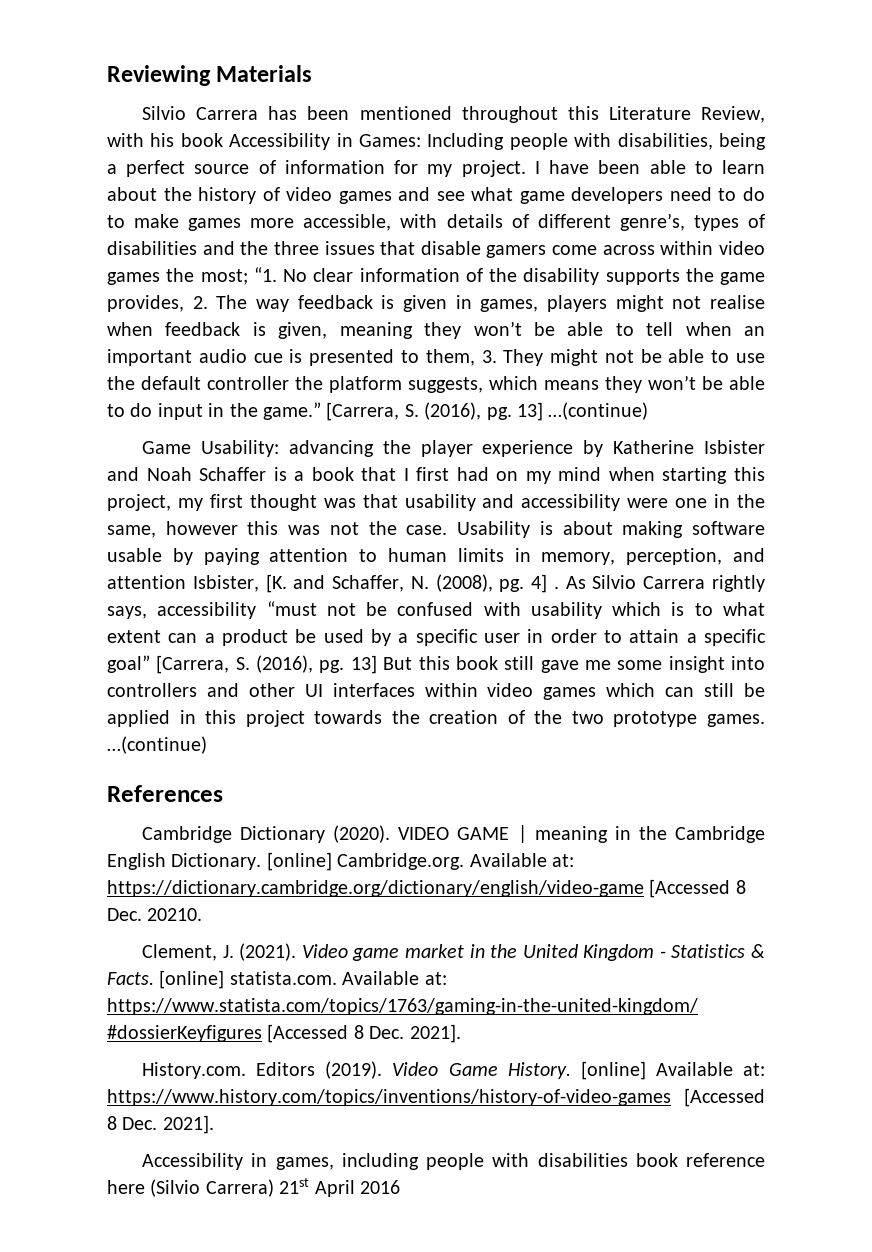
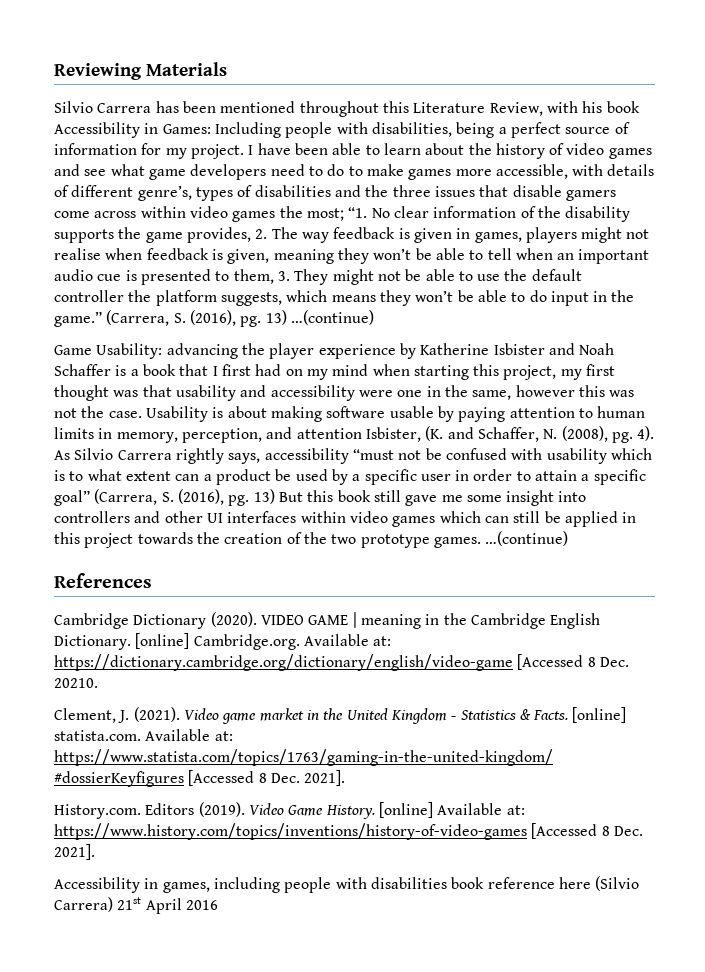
- [Carrera, S. (2016), pg. 13] …(continue)
+ (Carrera, S. (2016), pg. 13) …(continue)
- Usability is about making software usable by paying attention to human limits in memory, perception, and attention Isbister, [K. and Schaffer, N. (2008), pg.
+ Usability is about making software usable by paying attention to human limits in memory, perception, and attention Isbister, (K. and Schaffer, N. (2008), pg.
- 4] .
+ 4).
- As Silvio Carrera rightly says, accessibility “must not be confused with usability which is to what extent can a product be used by a specific user in order to attain a specific goal” [Carrera, S. (2016), pg. 13] But this book still gave me some insight into controllers and other UI interfaces within video games which can still be applied in this project towards the creation of the two prototype games.
+ As Silvio Carrera rightly says, accessibility “must not be confused with usability which is to what extent can a product be used by a specific user in order to attain a specific goal” (Carrera, S. (2016), pg. 13) But this book still gave me some insight into controllers and other UI interfaces within video games which can still be applied in this project towards the creation of the two prototype games.

